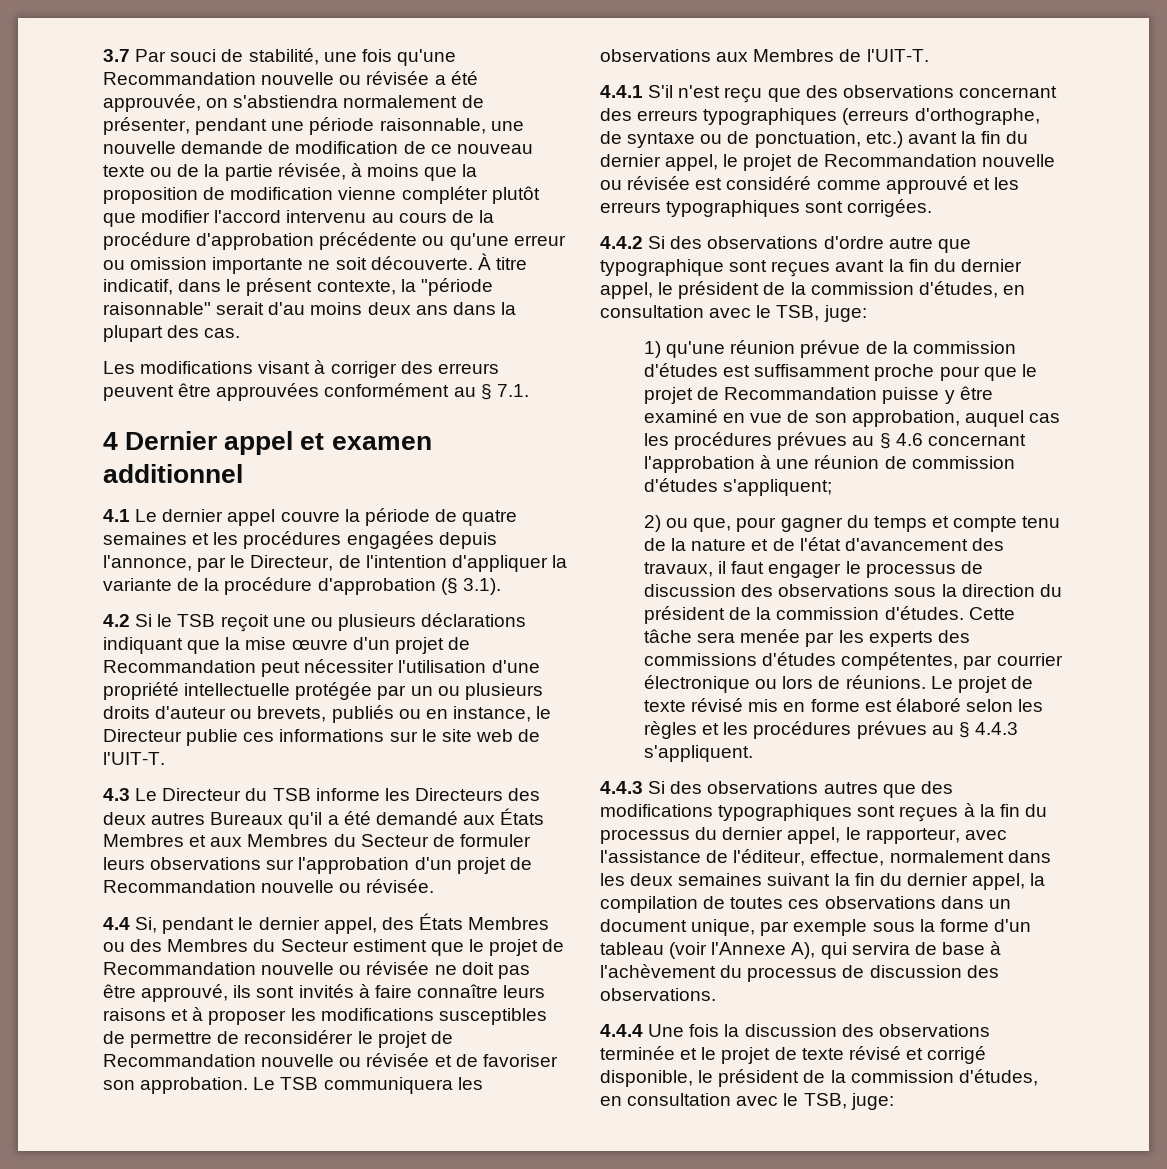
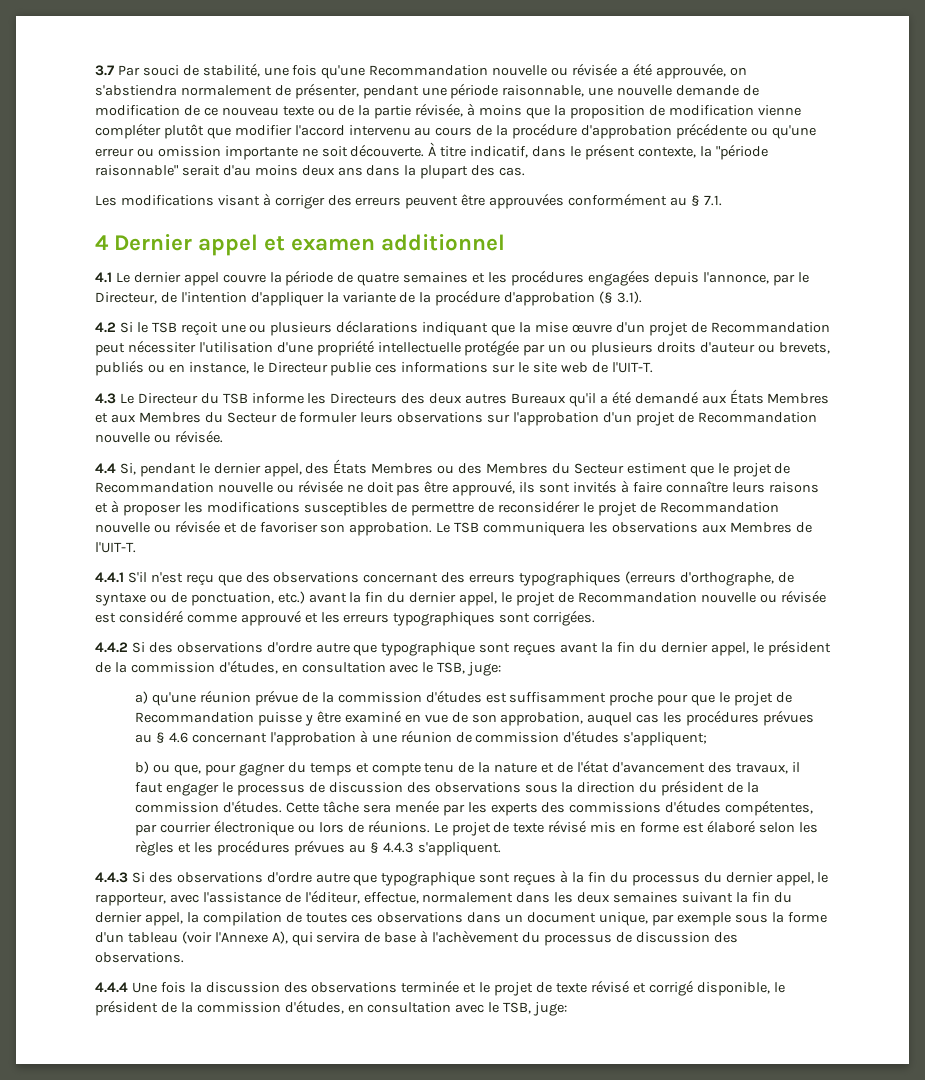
- 1) qu'une réunion prévue de la commission d'études est suffisamment proche pour que le projet de Recommandation puisse y être examiné en vue de son approbation, auquel cas les procédures prévues au § 4.6 concernant l'approbation à une réunion de commission d'études s'appliquent;
+ a) qu'une réunion prévue de la commission d'études est suffisamment proche pour que le projet de Recommandation puisse y être examiné en vue de son approbation, auquel cas les procédures prévues au § 4.6 concernant l'approbation à une réunion de commission d'études s'appliquent;
- 2) ou que, pour gagner du temps et compte tenu de la nature et de l'état d'avancement des travaux, il faut engager le processus de discussion des observations sous la direction du président de la commission d'études.
+ b) ou que, pour gagner du temps et compte tenu de la nature et de l'état d'avancement des travaux, il faut engager le processus de discussion des observations sous la direction du président de la commission d'études.
- 4.4.3 Si des observations autres que des modifications typographiques sont reçues à la fin du processus du dernier appel, le rapporteur, avec l'assistance de l'éditeur, effectue, normalement dans les deux semaines suivant la fin du dernier appel, la compilation de toutes ces observations dans un document unique, par exemple sous la forme d'un tableau (voir l'Annexe A), qui servira de base à l'achèvement du processus de discussion des observations.
+ 4.4.3 Si des observations d'ordre autre que typographique sont reçues à la fin du processus du dernier appel, le rapporteur, avec l'assistance de l'éditeur, effectue, normalement dans les deux semaines suivant la fin du dernier appel, la compilation de toutes ces observations dans un document unique, par exemple sous la forme d'un tableau (voir l'Annexe A), qui servira de base à l'achèvement du processus de discussion des observations.

